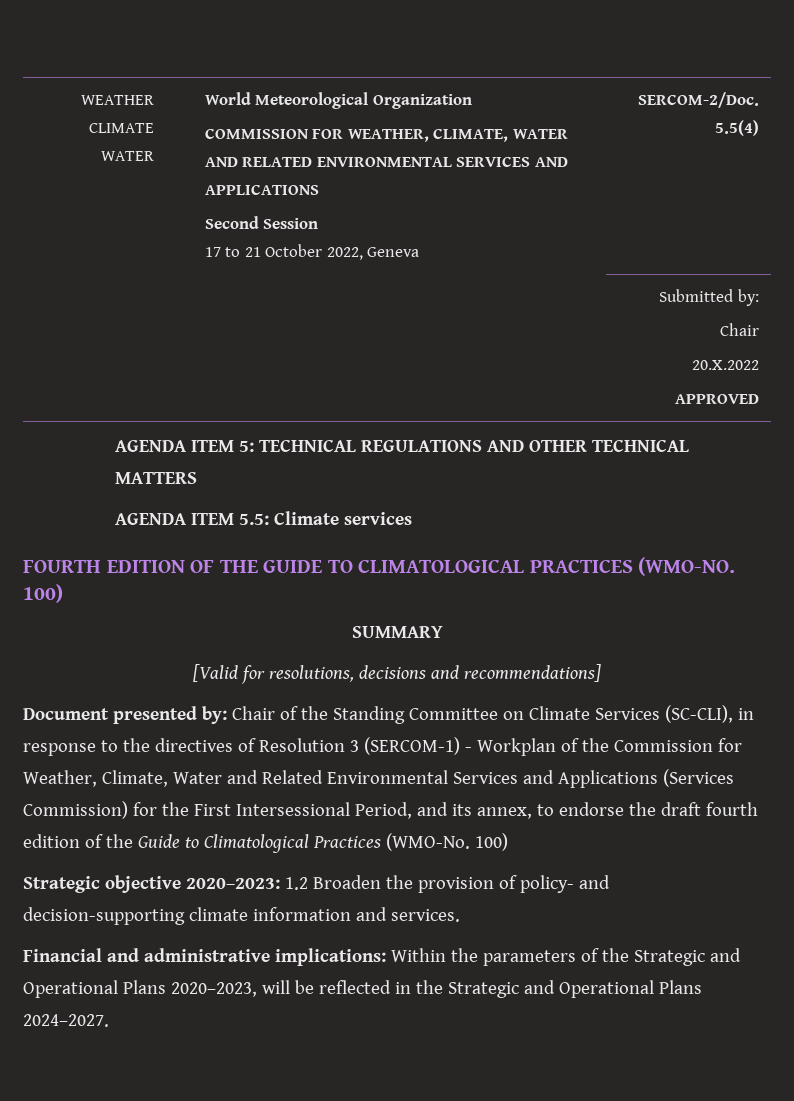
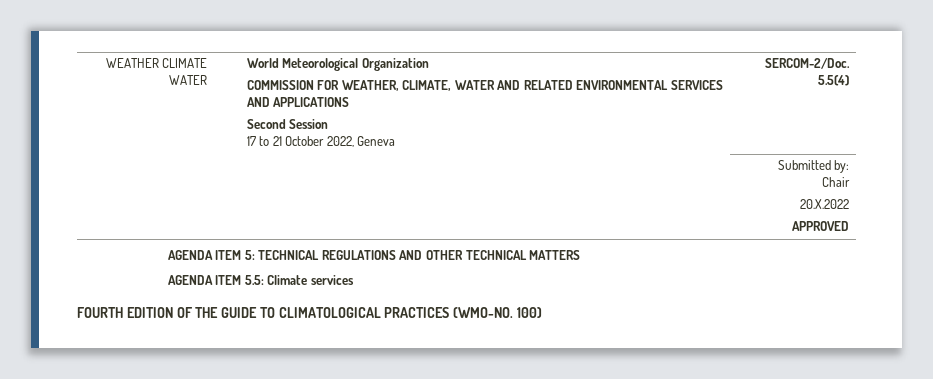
- SUMMARY
- [Valid for resolutions, decisions and recommendations]
- Document presented by: Chair of the Standing Committee on Climate Services (SC-CLI), in response to the directives of Resolution 3 (SERCOM-1) - Workplan of the Commission for Weather, Climate, Water and Related Environmental Services and Applications (Services Commission) for the First Intersessional Period, and its annex, to endorse the draft fourth edition of the Guide to Climatological Practices (WMO-No. 100)
- Strategic objective 2020–2023: 1.2 Broaden the provision of policy- and decision-supporting climate information and services.
- Financial and administrative implications: Within the parameters of the Strategic and Operational Plans 2020–2023, will be reflected in the Strategic and Operational Plans 2024–2027.

